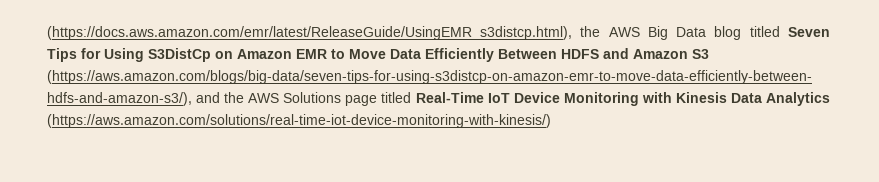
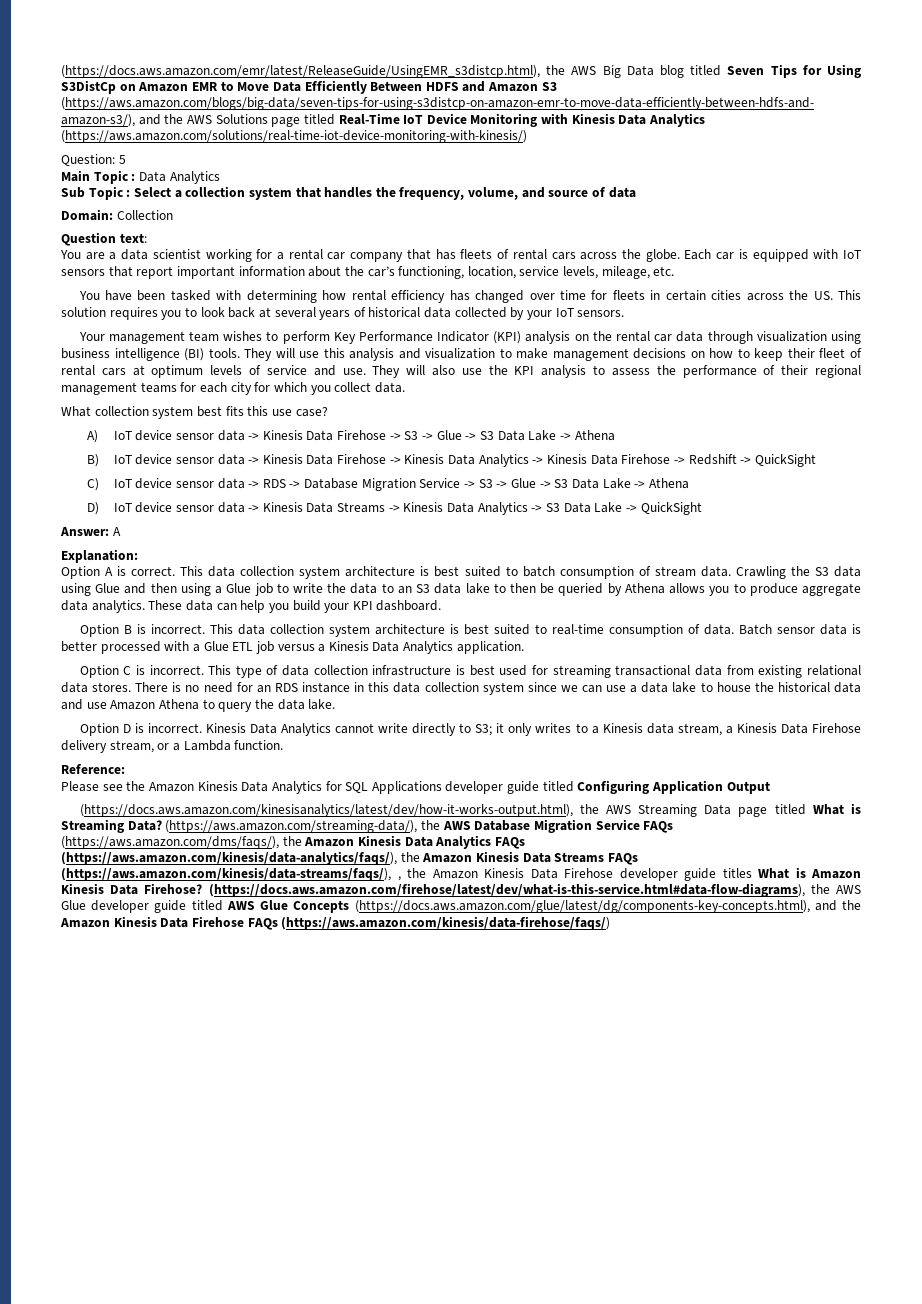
+ Question: 5
+ Main Topic : Data Analytics
+ Sub Topic : Select a collection system that handles the frequency, volume, and source of data
+ Domain: Collection
+ Question text:
+ You are a data scientist working for a rental car company that has fleets of rental cars across the globe. Each car is equipped with IoT sensors that report important information about the car’s functioning, location, service levels, mileage, etc.
+ You have been tasked with determining how rental efficiency has changed over time for fleets in certain cities across the US. This solution requires you to look back at several years of historical data collected by your IoT sensors.
+ Your management team wishes to perform Key Performance Indicator (KPI) analysis on the rental car data through visualization using business intelligence (BI) tools. They will use this analysis and visualization to make management decisions on how to keep their fleet of rental cars at optimum levels of service and use. They will also use the KPI analysis to assess the performance of their regional management teams for each city for which you collect data.
+ What collection system best fits this use case?
+ A) IoT device sensor data -> Kinesis Data Firehose -> S3 -> Glue -> S3 Data Lake -> Athena
+ B) IoT device sensor data -> Kinesis Data Firehose -> Kinesis Data Analytics -> Kinesis Data Firehose -> Redshift -> QuickSight
+ C) IoT device sensor data -> RDS -> Database Migration Service -> S3 -> Glue -> S3 Data Lake -> Athena
+ D) IoT device sensor data -> Kinesis Data Streams -> Kinesis Data Analytics -> S3 Data Lake -> QuickSight
+ Answer: A
+ Explanation:
+ Option A is correct. This data collection system architecture is best suited to batch consumption of stream data. Crawling the S3 data using Glue and then using a Glue job to write the data to an S3 data lake to then be queried by Athena allows you to produce aggregate data analytics. These data can help you build your KPI dashboard.
+ Option B is incorrect. This data collection system architecture is best suited to real-time consumption of data. Batch sensor data is better processed with a Glue ETL job versus a Kinesis Data Analytics application.
+ Option C is incorrect. This type of data collection infrastructure is best used for streaming transactional data from existing relational data stores. There is no need for an RDS instance in this data collection system since we can use a data lake to house the historical data and use Amazon Athena to query the data lake.
+ Option D is incorrect. Kinesis Data Analytics cannot write directly to S3; it only writes to a Kinesis data stream, a Kinesis Data Firehose delivery stream, or a Lambda function.
+ Reference:
+ Please see the Amazon Kinesis Data Analytics for SQL Applications developer guide titled Configuring Application Output
+ (https://docs.aws.amazon.com/kinesisanalytics/latest/dev/how-it-works-output.html), the AWS Streaming Data page titled What is Streaming Data? (https://aws.amazon.com/streaming-data/), the AWS Database Migration Service FAQs (https://aws.amazon.com/dms/faqs/), the Amazon Kinesis Data Analytics FAQs (https://aws.amazon.com/kinesis/data-analytics/faqs/), the Amazon Kinesis Data Streams FAQs (https://aws.amazon.com/kinesis/data-streams/faqs/), , the Amazon Kinesis Data Firehose developer guide titles What is Amazon Kinesis Data Firehose? (https://docs.aws.amazon.com/firehose/latest/dev/what-is-this-service.html#data-flow-diagrams), the AWS Glue developer guide titled AWS Glue Concepts (https://docs.aws.amazon.com/glue/latest/dg/components-key-concepts.html), and the Amazon Kinesis Data Firehose FAQs (https://aws.amazon.com/kinesis/data-firehose/faqs/)

